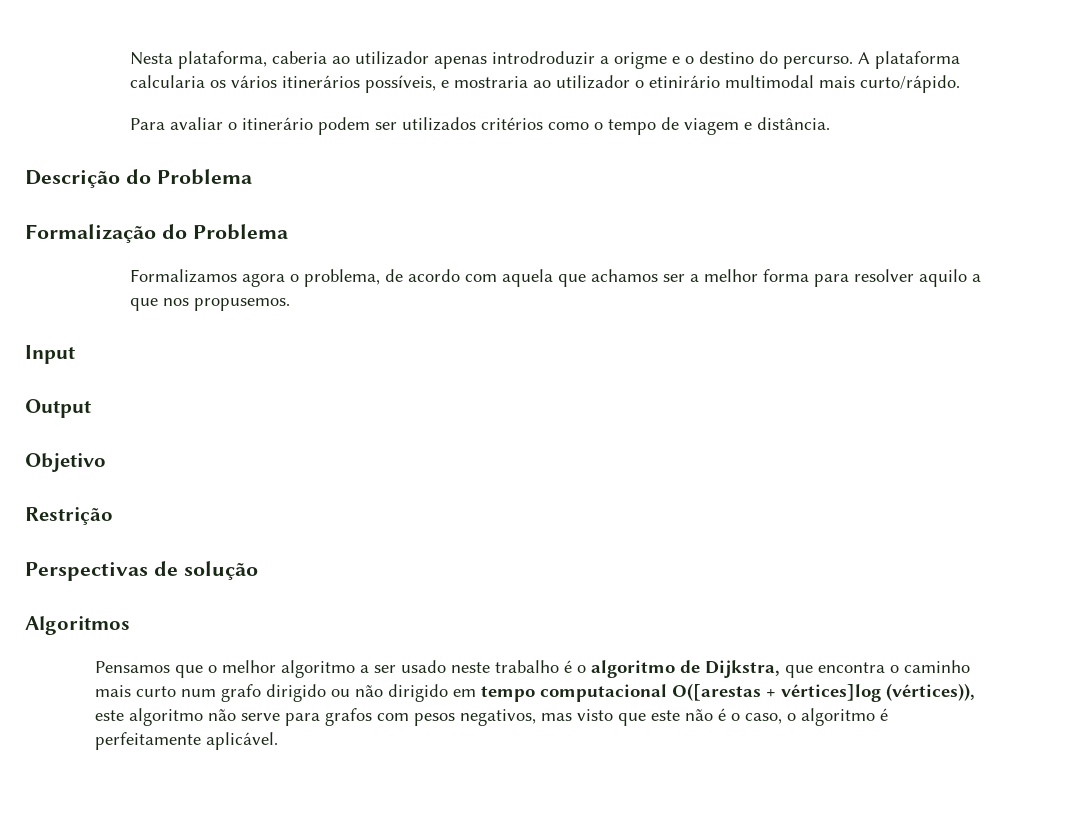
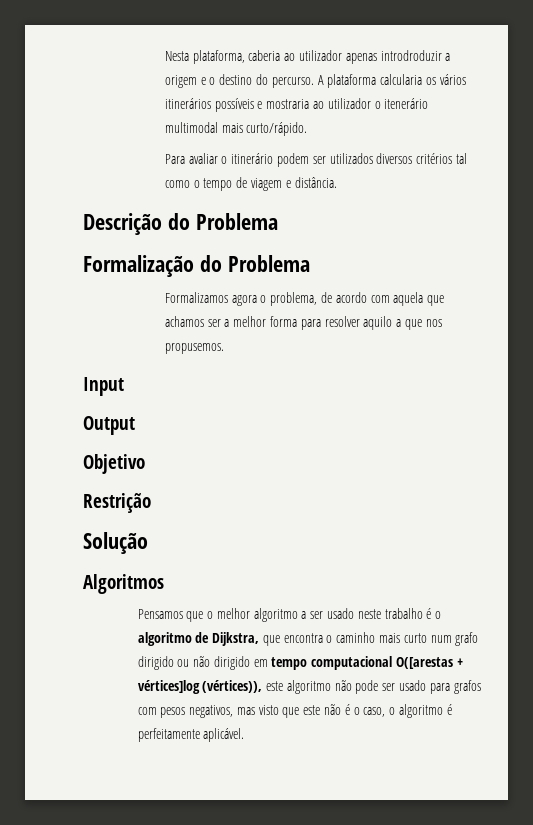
- Nesta plataforma, caberia ao utilizador apenas introdroduzir a origme e o destino do percurso.
+ Nesta plataforma, caberia ao utilizador apenas introdroduzir a origem e o destino do percurso.
- A plataforma calcularia os vários itinerários possíveis, e mostraria ao utilizador o etinirário multimodal mais curto/rápido.
+ A plataforma calcularia os vários itinerários possíveis e mostraria ao utilizador o itenerário multimodal mais curto/rápido.
- Para avaliar o itinerário podem ser utilizados critérios como o tempo de viagem e distância.
+ Para avaliar o itinerário podem ser utilizados diversos critérios tal como o tempo de viagem e distância.
- Perspectivas de solução
+ Solução
- Pensamos que o melhor algoritmo a ser usado neste trabalho é o algoritmo de Dijkstra, que encontra o caminho mais curto num grafo dirigido ou não dirigido em tempo computacional O([arestas + vértices]log (vértices)), este algoritmo não serve para grafos com pesos negativos, mas visto que este não é o caso, o algoritmo é perfeitamente aplicável.
+ Pensamos que o melhor algoritmo a ser usado neste trabalho é o algoritmo de Dijkstra, que encontra o caminho mais curto num grafo dirigido ou não dirigido em tempo computacional O([arestas + vértices]log (vértices)), este algoritmo não pode ser usado para grafos com pesos negativos, mas visto que este não é o caso, o algoritmo é perfeitamente aplicável.

